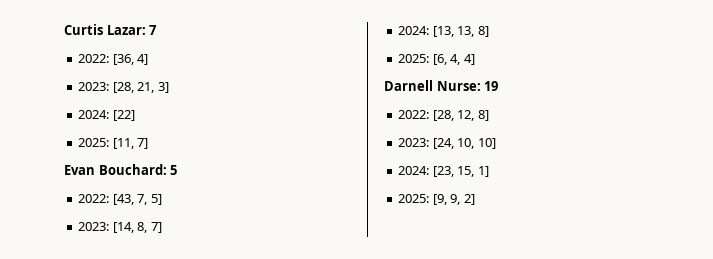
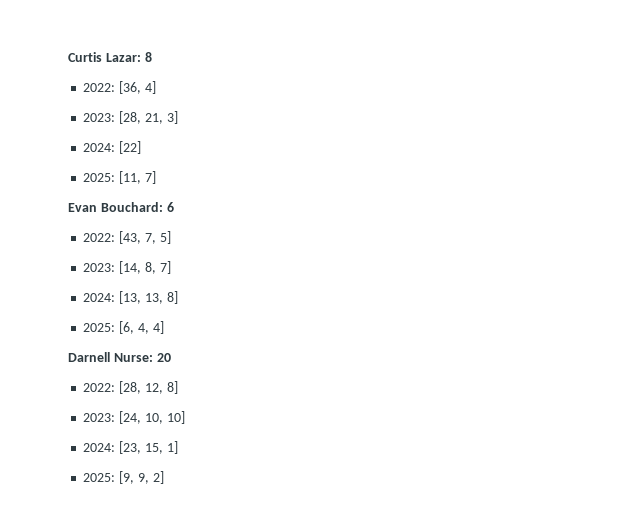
- Curtis Lazar: 7
+ Curtis Lazar: 8
- Evan Bouchard: 5
+ Evan Bouchard: 6
- Darnell Nurse: 19
+ Darnell Nurse: 20

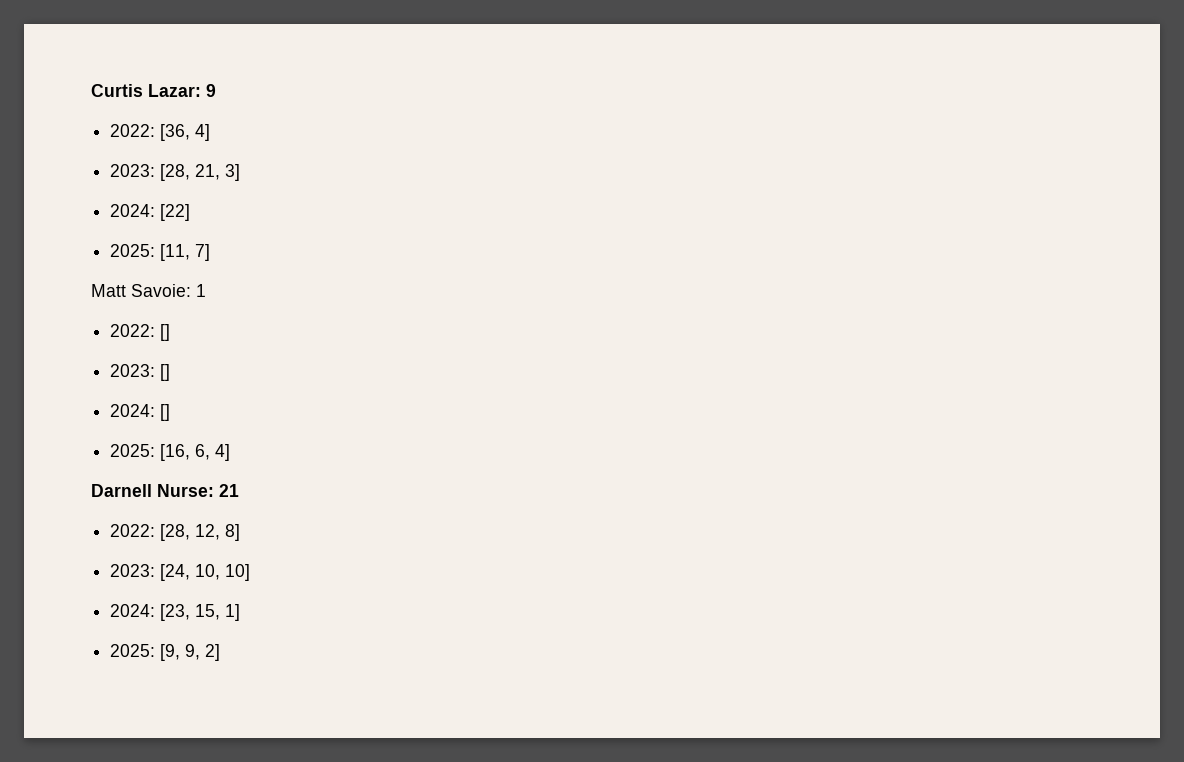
- Curtis Lazar: 8
+ Curtis Lazar: 9
- Evan Bouchard: 6
- 2022: [43, 7, 5]
- 2023: [14, 8, 7]
- 2024: [13, 13, 8]
- 2025: [6, 4, 4]
+ Matt Savoie: 1
+ 2022: []
+ 2023: []
+ 2024: []
+ 2025: [16, 6, 4]
- Darnell Nurse: 20
+ Darnell Nurse: 21

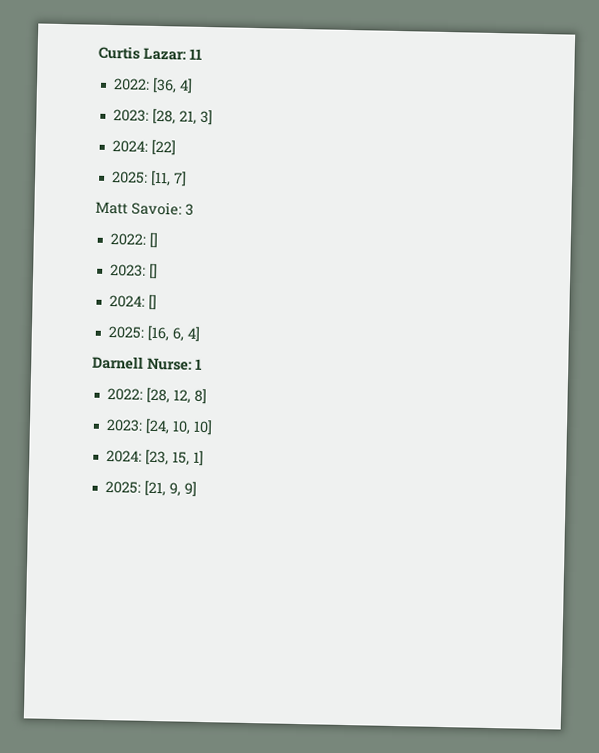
- Curtis Lazar: 9
+ Curtis Lazar: 11
- Matt Savoie: 1
+ Matt Savoie: 3
- Darnell Nurse: 21
+ Darnell Nurse: 1
- 2025: [9, 9, 2]
+ 2025: [21, 9, 9]

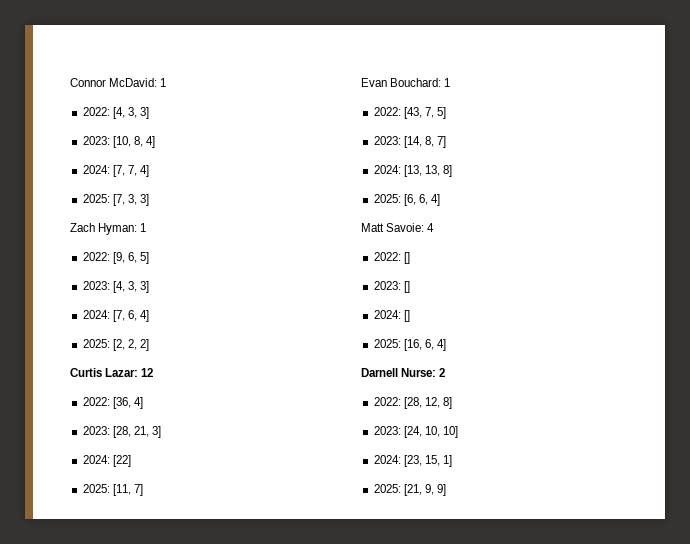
+ Connor McDavid: 1
+ 2022: [4, 3, 3]
+ 2023: [10, 8, 4]
+ 2024: [7, 7, 4]
+ 2025: [7, 3, 3]
+ Zach Hyman: 1
+ 2022: [9, 6, 5]
+ 2023: [4, 3, 3]
+ 2024: [7, 6, 4]
+ 2025: [2, 2, 2]
- Curtis Lazar: 11
+ Curtis Lazar: 12
+ Evan Bouchard: 1
+ 2022: [43, 7, 5]
+ 2023: [14, 8, 7]
+ 2024: [13, 13, 8]
+ 2025: [6, 6, 4]
- Matt Savoie: 3
+ Matt Savoie: 4
- Darnell Nurse: 1
+ Darnell Nurse: 2

